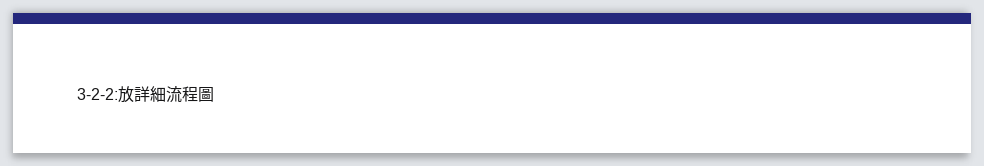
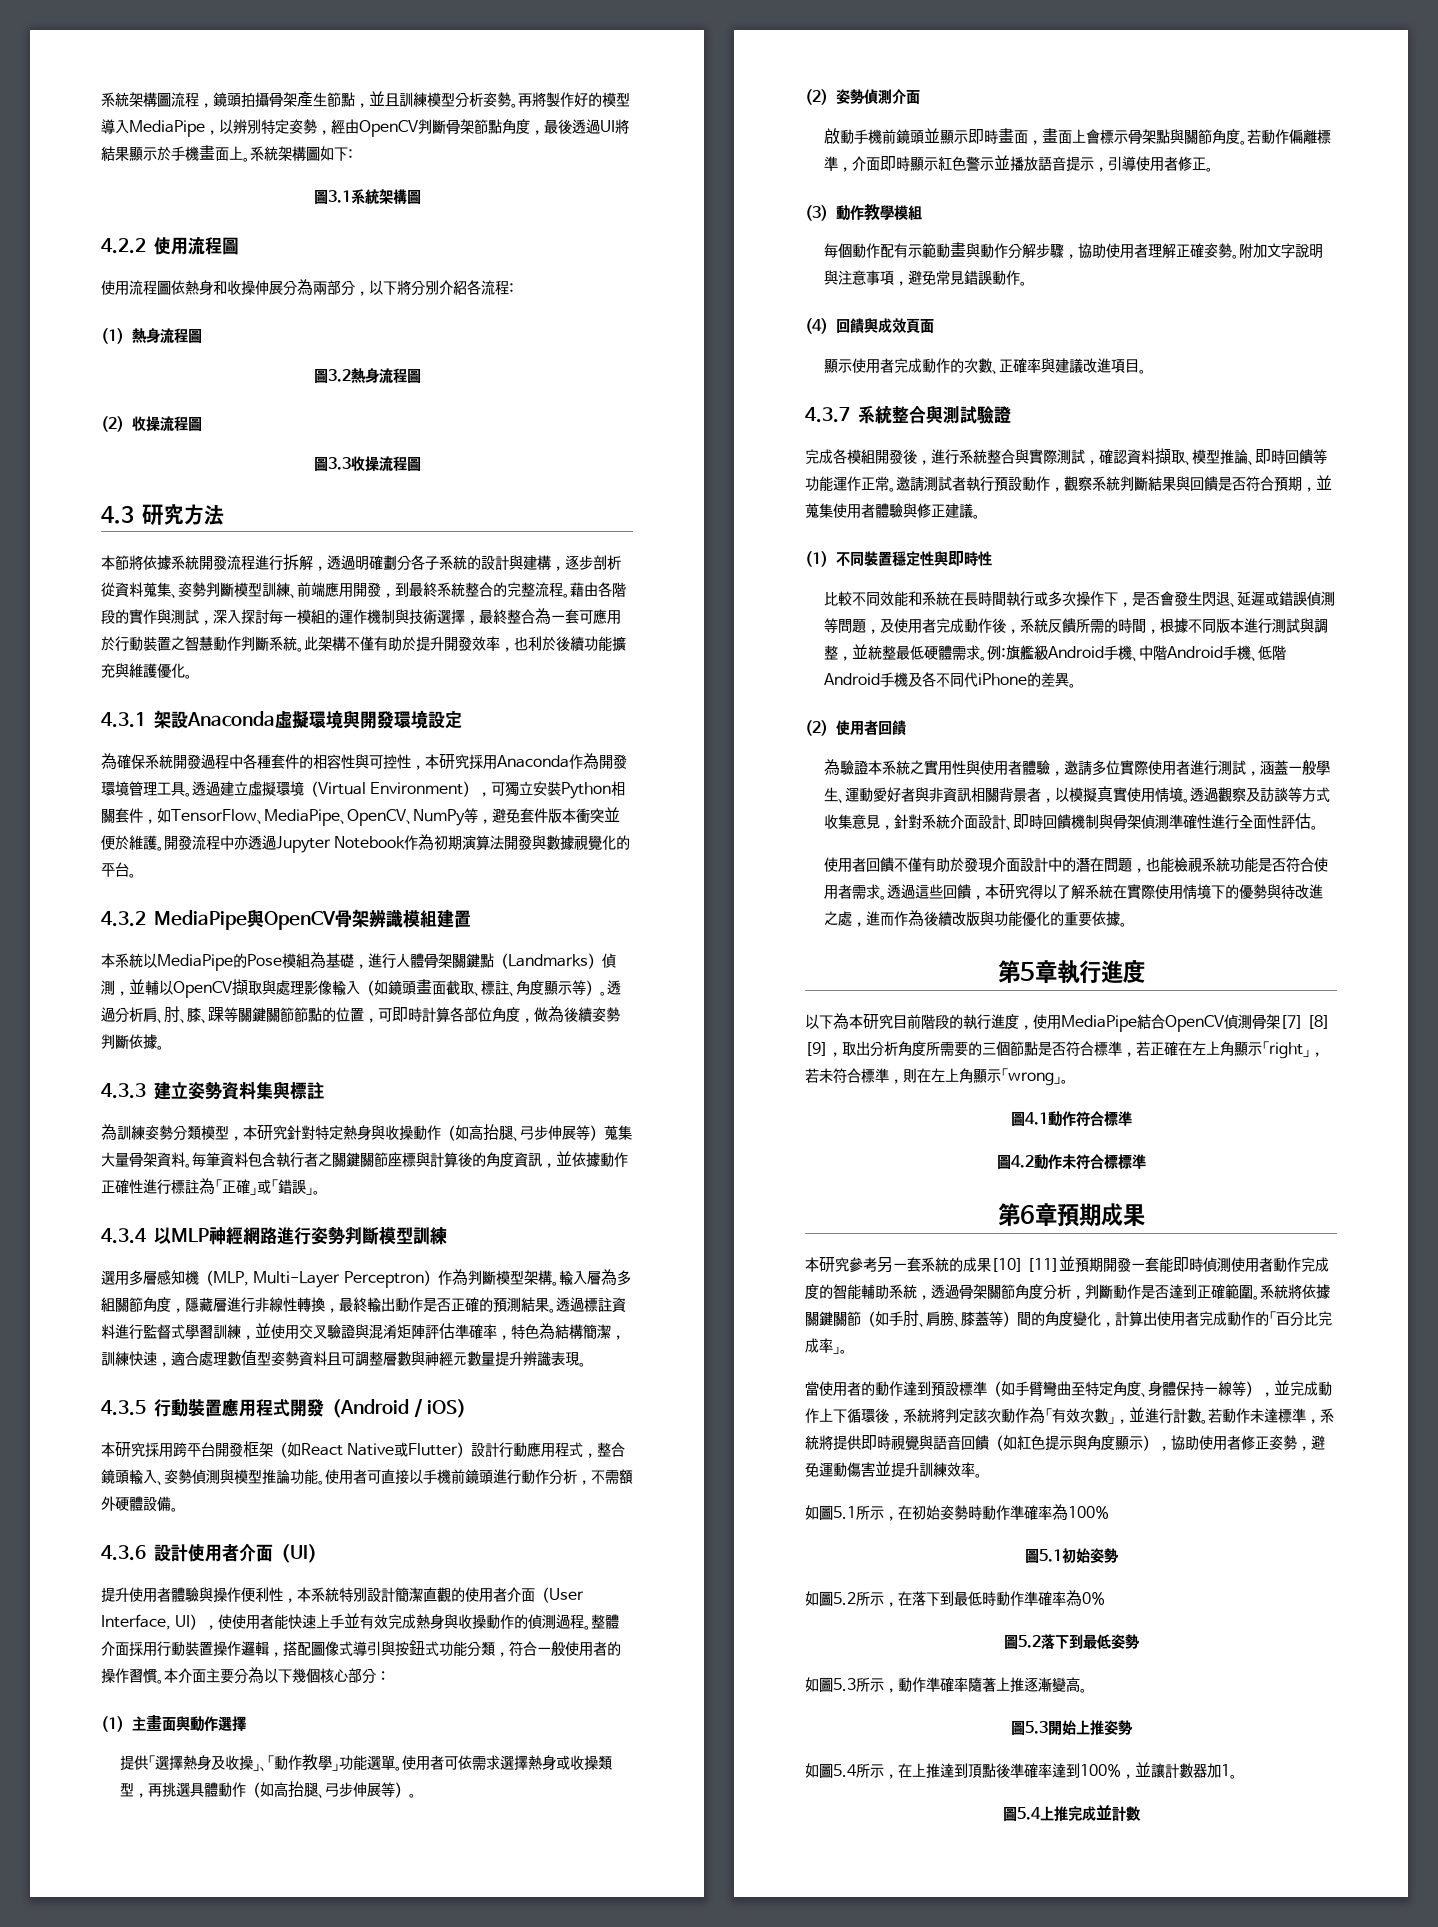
- 3-2-2:放詳細流程圖
+ 系統架構圖流程，鏡頭拍攝骨架產生節點，並且訓練模型分析姿勢。再將製作好的模型導入MediaPipe，以辨別特定姿勢，經由OpenCV判斷骨架節點角度，最後透過UI將結果顯示於手機畫面上。系統架構圖如下:
+ 圖3.1系統架構圖
+ 4.2.2使用流程圖
+ 使用流程圖依熱身和收操伸展分為兩部分，以下將分別介紹各流程:
+ (1)熱身流程圖
+ 圖3.2熱身流程圖
+ (2)收操流程圖
+ 圖3.3收操流程圖
+ 4.3研究方法
+ 本節將依據系統開發流程進行拆解，透過明確劃分各子系統的設計與建構，逐步剖析從資料蒐集、姿勢判斷模型訓練、前端應用開發，到最終系統整合的完整流程。藉由各階段的實作與測試，深入探討每一模組的運作機制與技術選擇，最終整合為一套可應用於行動裝置之智慧動作判斷系統。此架構不僅有助於提升開發效率，也利於後續功能擴充與維護優化。
+ 4.3.1架設Anaconda虛擬環境與開發環境設定
+ 為確保系統開發過程中各種套件的相容性與可控性，本研究採用Anaconda作為開發環境管理工具。透過建立虛擬環境（Virtual Environment），可獨立安裝Python相關套件，如TensorFlow、MediaPipe、OpenCV、NumPy等，避免套件版本衝突並便於維護。開發流程中亦透過Jupyter Notebook作為初期演算法開發與數據視覺化的平台。
+ 4.3.2 MediaPipe與OpenCV骨架辨識模組建置
+ 本系統以MediaPipe的Pose模組為基礎，進行人體骨架關鍵點（Landmarks）偵測，並輔以OpenCV擷取與處理影像輸入（如鏡頭畫面截取、標註、角度顯示等）。透過分析肩、肘、膝、踝等關鍵關節節點的位置，可即時計算各部位角度，做為後續姿勢判斷依據。
+ 4.3.3建立姿勢資料集與標註
+ 為訓練姿勢分類模型，本研究針對特定熱身與收操動作（如高抬腿、弓步伸展等）蒐集大量骨架資料。每筆資料包含執行者之關鍵關節座標與計算後的角度資訊，並依據動作正確性進行標註為「正確」或「錯誤」。
+ 4.3.4以MLP神經網路進行姿勢判斷模型訓練
+ 選用多層感知機（MLP, Multi-Layer Perceptron）作為判斷模型架構。輸入層為多組關節角度，隱藏層進行非線性轉換，最終輸出動作是否正確的預測結果。透過標註資料進行監督式學習訓練，並使用交叉驗證與混淆矩陣評估準確率，特色為結構簡潔，訓練快速，適合處理數值型姿勢資料且可調整層數與神經元數量提升辨識表現。
+ 4.3.5行動裝置應用程式開發（Android / iOS）
+ 本研究採用跨平台開發框架（如React Native或Flutter）設計行動應用程式，整合鏡頭輸入、姿勢偵測與模型推論功能。使用者可直接以手機前鏡頭進行動作分析，不需額外硬體設備。
+ 4.3.6設計使用者介面（UI）
+ 提升使用者體驗與操作便利性，本系統特別設計簡潔直觀的使用者介面（User Interface, UI），使使用者能快速上手並有效完成熱身與收操動作的偵測過程。整體介面採用行動裝置操作邏輯，搭配圖像式導引與按鈕式功能分類，符合一般使用者的操作習慣。本介面主要分為以下幾個核心部分：
+ (1)主畫面與動作選擇
+ 提供「選擇熱身及收操」、「動作教學」功能選單。使用者可依需求選擇熱身或收操類型，再挑選具體動作（如高抬腿、弓步伸展等）。
+ (2)姿勢偵測介面
+ 啟動手機前鏡頭並顯示即時畫面，畫面上會標示骨架點與關節角度。若動作偏離標準，介面即時顯示紅色警示並播放語音提示，引導使用者修正。
+ (3)動作教學模組
+ 每個動作配有示範動畫與動作分解步驟，協助使用者理解正確姿勢。附加文字說明與注意事項，避免常見錯誤動作。
+ (4)回饋與成效頁面
+ 顯示使用者完成動作的次數、正確率與建議改進項目。
+ 4.3.7系統整合與測試驗證
+ 完成各模組開發後，進行系統整合與實際測試，確認資料擷取、模型推論、即時回饋等功能運作正常。邀請測試者執行預設動作，觀察系統判斷結果與回饋是否符合預期，並蒐集使用者體驗與修正建議。
+ (1)不同裝置穩定性與即時性
+ 比較不同效能和系統在長時間執行或多次操作下，是否會發生閃退、延遲或錯誤偵測等問題，及使用者完成動作後，系統反饋所需的時間，根據不同版本進行測試與調整，並統整最低硬體需求。例:旗艦級Android手機、中階Android手機、低階Android手機及各不同代iPhone的差異。
+ (2)使用者回饋
+ 為驗證本系統之實用性與使用者體驗，邀請多位實際使用者進行測試，涵蓋一般學生、運動愛好者與非資訊相關背景者，以模擬真實使用情境。透過觀察及訪談等方式收集意見，針對系統介面設計、即時回饋機制與骨架偵測準確性進行全面性評估。
+ 使用者回饋不僅有助於發現介面設計中的潛在問題，也能檢視系統功能是否符合使用者需求。透過這些回饋，本研究得以了解系統在實際使用情境下的優勢與待改進之處，進而作為後續改版與功能優化的重要依據。
+ 第5章執行進度
+ 以下為本研究目前階段的執行進度，使用MediaPipe結合OpenCV偵測骨架[7] [8] [9]，取出分析角度所需要的三個節點是否符合標準，若正確在左上角顯示「right」，若未符合標準，則在左上角顯示「wrong」。
+ 圖4.1動作符合標準
+ 圖4.2動作未符合標標準
+ 第6章預期成果
+ 本研究參考另一套系統的成果[10] [11]並預期開發一套能即時偵測使用者動作完成度的智能輔助系統，透過骨架關節角度分析，判斷動作是否達到正確範圍。系統將依據關鍵關節（如手肘、肩膀、膝蓋等）間的角度變化，計算出使用者完成動作的「百分比完成率」。
+ 當使用者的動作達到預設標準（如手臂彎曲至特定角度、身體保持一線等），並完成動作上下循環後，系統將判定該次動作為「有效次數」，並進行計數。若動作未達標準，系統將提供即時視覺與語音回饋（如紅色提示與角度顯示），協助使用者修正姿勢，避免運動傷害並提升訓練效率。
+ 如圖5.1所示，在初始姿勢時動作準確率為100%
+ 圖5.1初始姿勢
+ 如圖5.2所示，在落下到最低時動作準確率為0%
+ 圖5.2落下到最低姿勢
+ 如圖5.3所示，動作準確率隨著上推逐漸變高。
+ 圖5.3開始上推姿勢
+ 如圖5.4所示，在上推達到頂點後準確率達到100%，並讓計數器加1。
+ 圖5.4上推完成並計數

